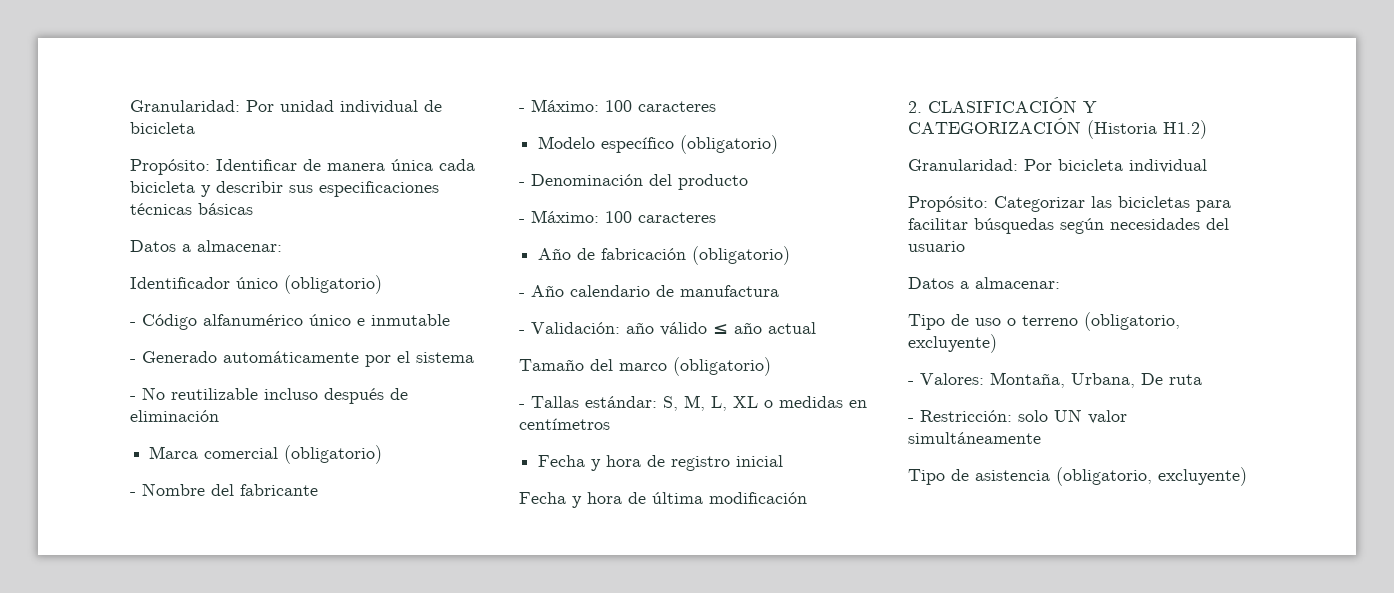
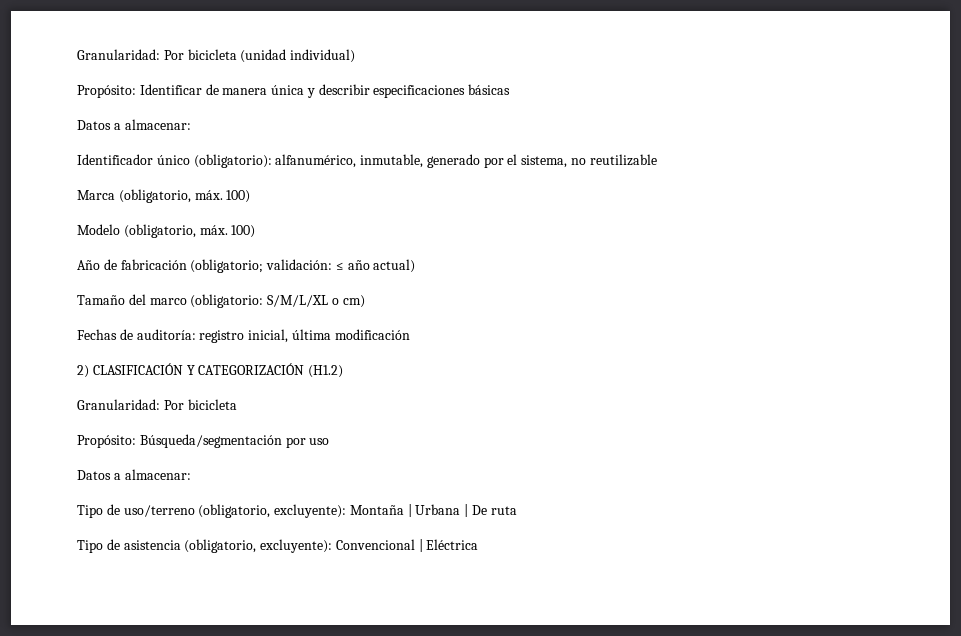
- Granularidad: Por unidad individual de bicicleta
+ Granularidad: Por bicicleta (unidad individual)
- Propósito: Identificar de manera única cada bicicleta y describir sus especificaciones técnicas básicas
+ Propósito: Identificar de manera única y describir especificaciones básicas
- Identificador único (obligatorio)
- - Código alfanumérico único e inmutable
- - Generado automáticamente por el sistema
- - No reutilizable incluso después de eliminación
- Marca comercial (obligatorio)
- - Nombre del fabricante
- - Máximo: 100 caracteres
- Modelo específico (obligatorio)
- - Denominación del producto
- - Máximo: 100 caracteres
- Año de fabricación (obligatorio)
- - Año calendario de manufactura
- - Validación: año válido ≤ año actual
+ Identificador único (obligatorio): alfanumérico, inmutable, generado por el sistema, no reutilizable
+ Marca (obligatorio, máx. 100)
+ Modelo (obligatorio, máx. 100)
+ Año de fabricación (obligatorio; validación: ≤ año actual)
- Tamaño del marco (obligatorio)
- - Tallas estándar: S, M, L, XL o medidas en centímetros
- Fecha y hora de registro inicial
- Fecha y hora de última modificación
+ Tamaño del marco (obligatorio: S/M/L/XL o cm)
+ Fechas de auditoría: registro inicial, última modificación
- 2. CLASIFICACIÓN Y CATEGORIZACIÓN (Historia H1.2)
- Granularidad: Por bicicleta individual
- Propósito: Categorizar las bicicletas para facilitar búsquedas según necesidades del usuario
+ 2) CLASIFICACIÓN Y CATEGORIZACIÓN (H1.2)
+ Granularidad: Por bicicleta
+ Propósito: Búsqueda/segmentación por uso
- Tipo de uso o terreno (obligatorio, excluyente)
- - Valores: Montaña, Urbana, De ruta
- - Restricción: solo UN valor simultáneamente
+ Tipo de uso/terreno (obligatorio, excluyente): Montaña | Urbana | De ruta
- Tipo de asistencia (obligatorio, excluyente)
+ Tipo de asistencia (obligatorio, excluyente): Convencional | Eléctrica

